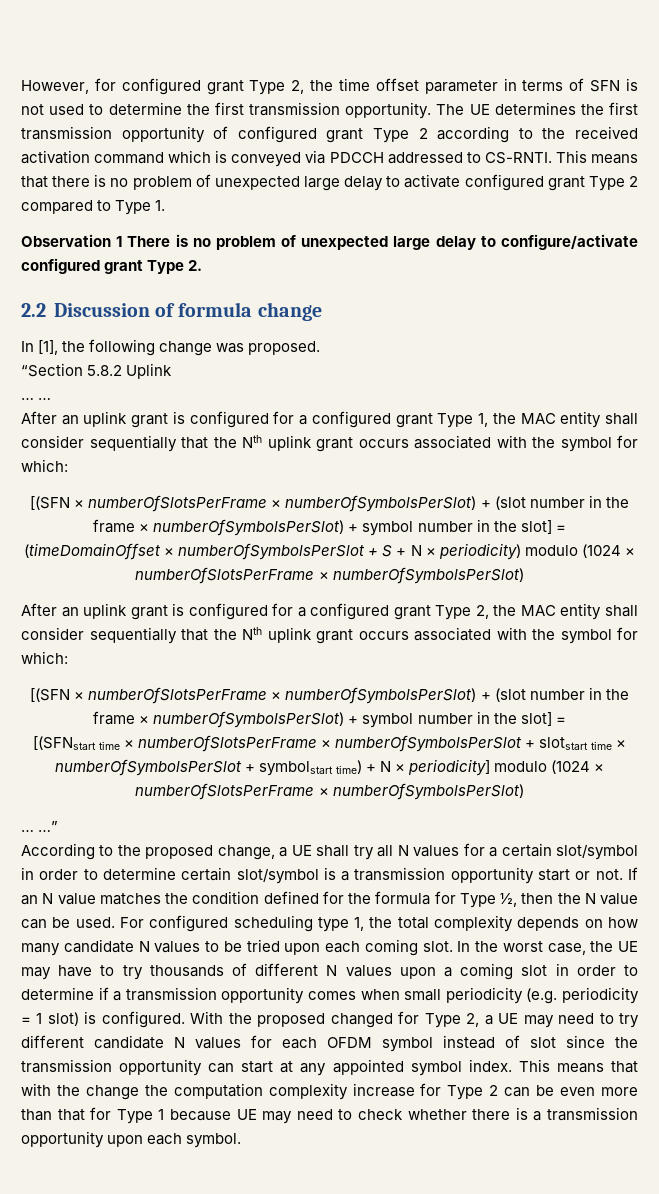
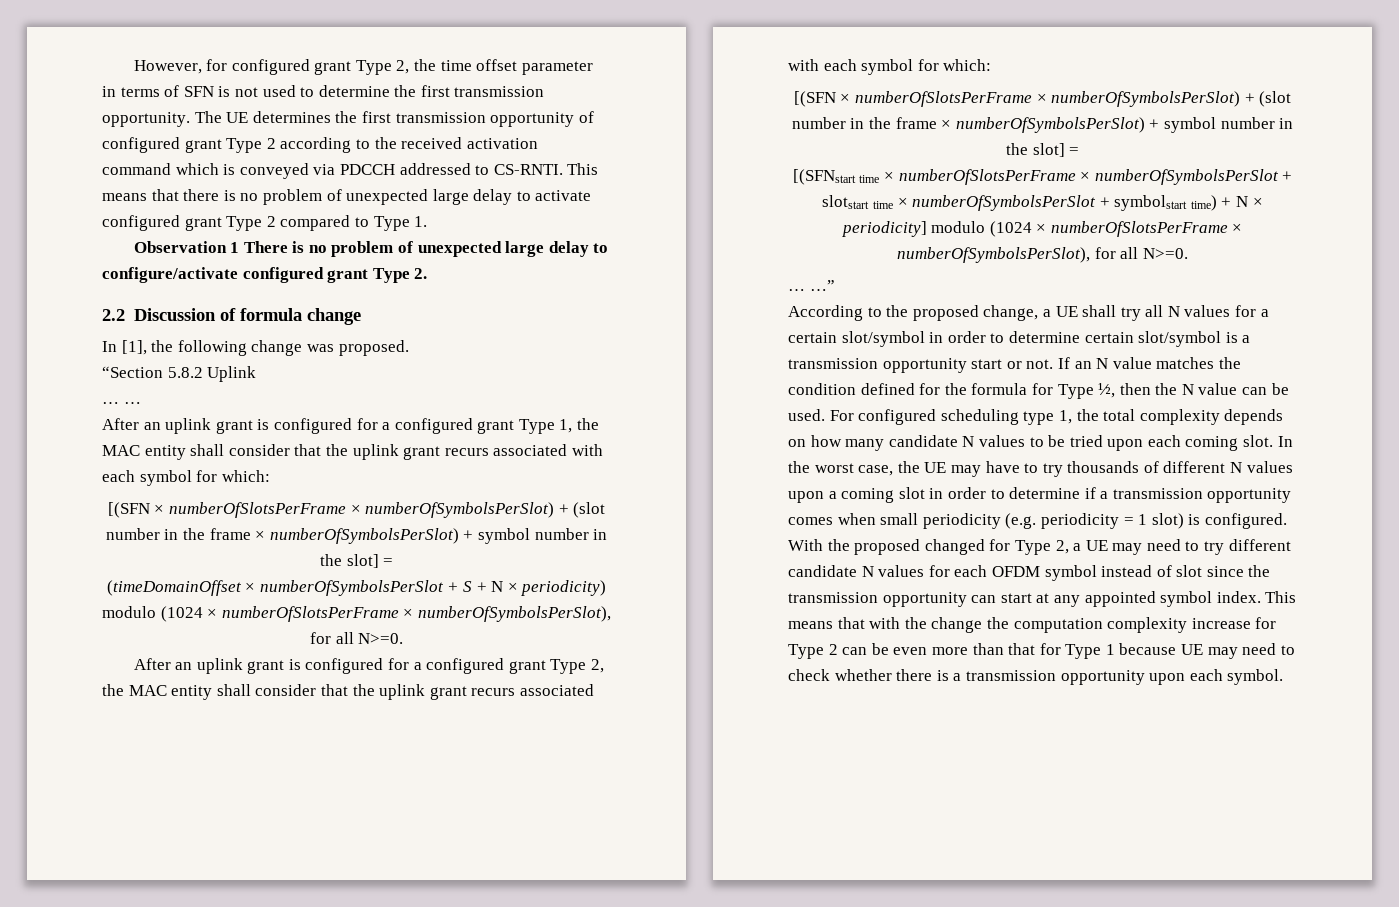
- After an uplink grant is configured for a configured grant Type 1, the MAC entity shall consider sequentially that the Nth uplink grant occurs associated with the symbol for which:
+ After an uplink grant is configured for a configured grant Type 1, the MAC entity shall consider that the uplink grant recurs associated with each symbol for which:
- (timeDomainOffset × numberOfSymbolsPerSlot + S + N × periodicity) modulo (1024 × numberOfSlotsPerFrame × numberOfSymbolsPerSlot)
+ (timeDomainOffset × numberOfSymbolsPerSlot + S + N × periodicity) modulo (1024 × numberOfSlotsPerFrame × numberOfSymbolsPerSlot), for all N>=0.
- After an uplink grant is configured for a configured grant Type 2, the MAC entity shall consider sequentially that the Nth uplink grant occurs associated with the symbol for which:
+ After an uplink grant is configured for a configured grant Type 2, the MAC entity shall consider that the uplink grant recurs associated with each symbol for which:
- [(SFNstart time × numberOfSlotsPerFrame × numberOfSymbolsPerSlot + slotstart time × numberOfSymbolsPerSlot + symbolstart time) + N × periodicity] modulo (1024 × numberOfSlotsPerFrame × numberOfSymbolsPerSlot)
+ [(SFNstart time × numberOfSlotsPerFrame × numberOfSymbolsPerSlot + slotstart time × numberOfSymbolsPerSlot + symbolstart time) + N × periodicity] modulo (1024 × numberOfSlotsPerFrame × numberOfSymbolsPerSlot), for all N>=0.

